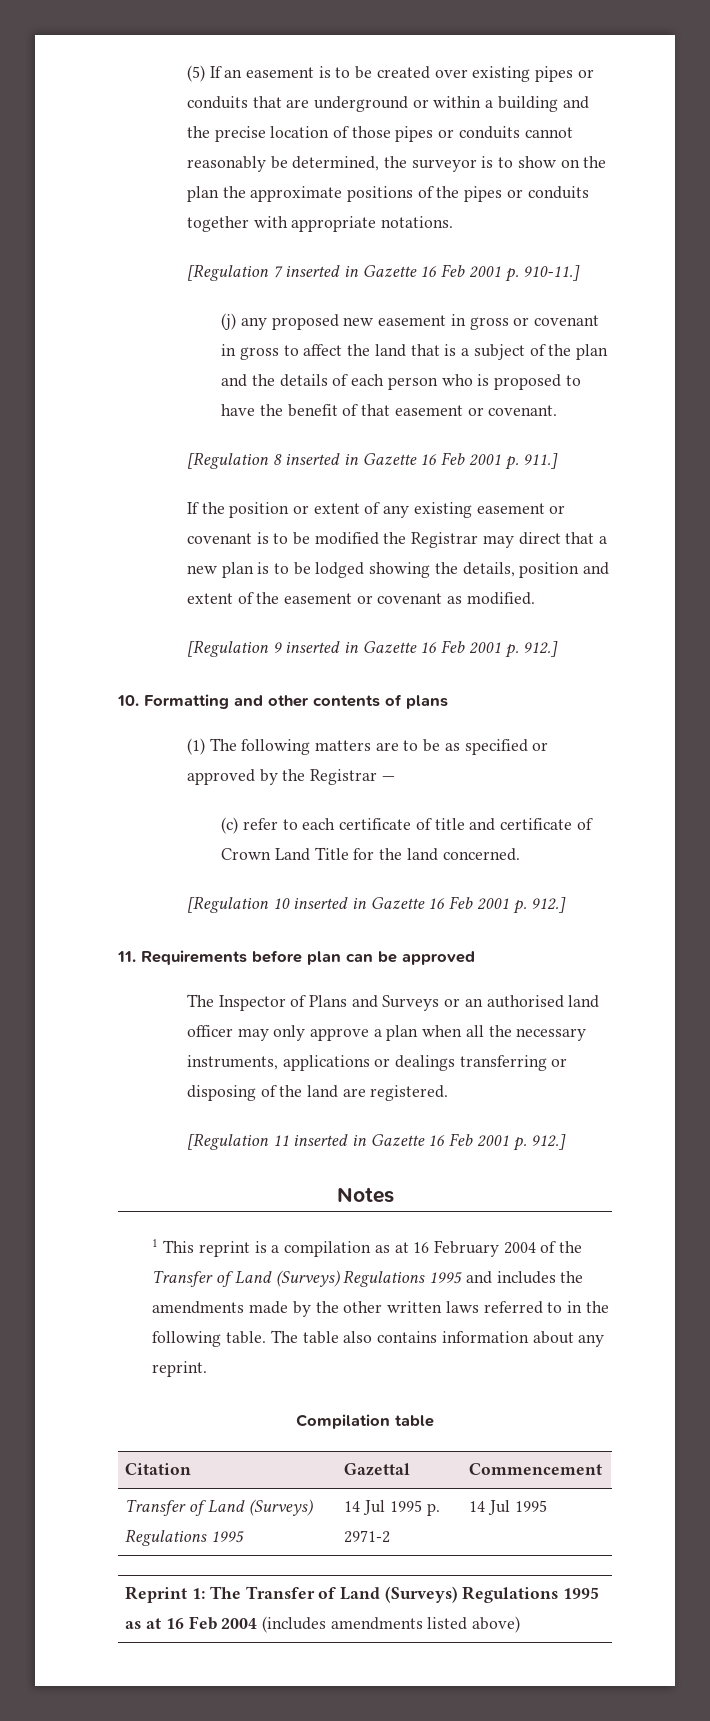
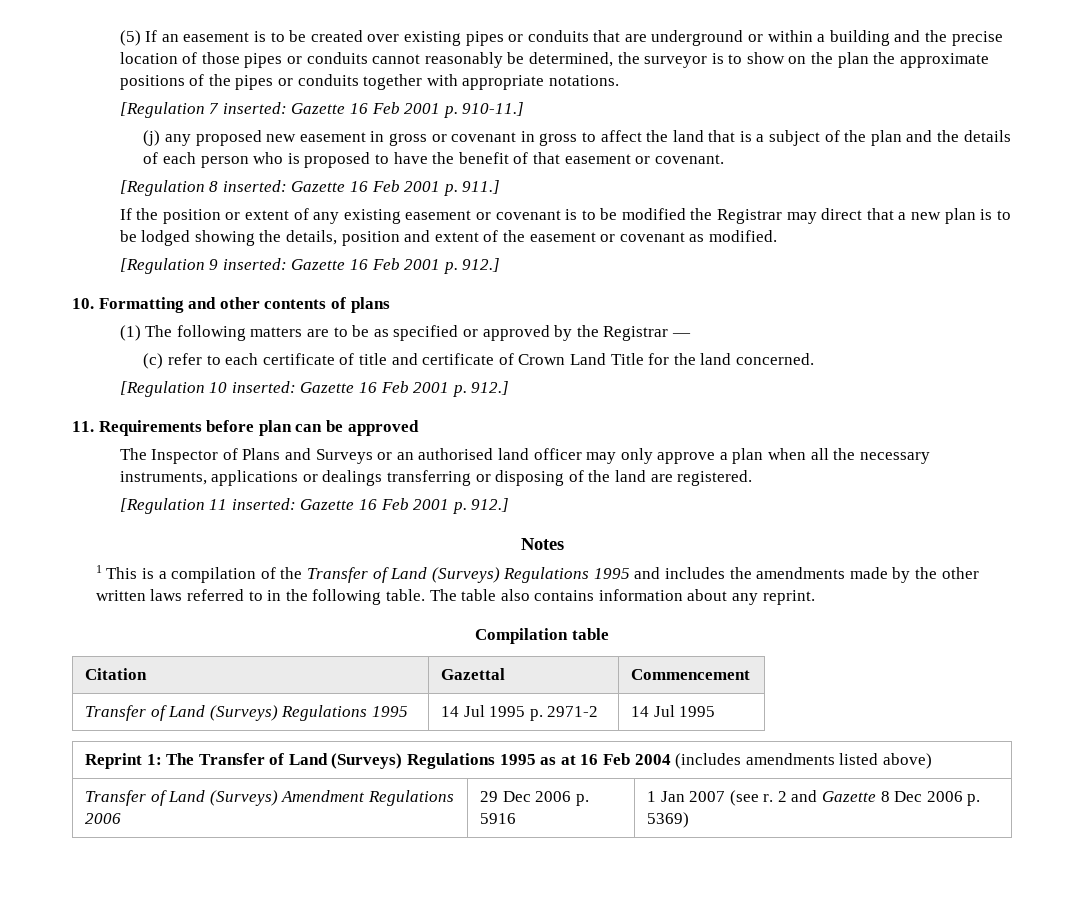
- [Regulation 7 inserted in Gazette 16 Feb 2001 p. 910-11.]
+ [Regulation 7 inserted: Gazette 16 Feb 2001 p. 910-11.]
- [Regulation 8 inserted in Gazette 16 Feb 2001 p. 911.]
+ [Regulation 8 inserted: Gazette 16 Feb 2001 p. 911.]
- [Regulation 9 inserted in Gazette 16 Feb 2001 p. 912.]
+ [Regulation 9 inserted: Gazette 16 Feb 2001 p. 912.]
- [Regulation 10 inserted in Gazette 16 Feb 2001 p. 912.]
+ [Regulation 10 inserted: Gazette 16 Feb 2001 p. 912.]
- [Regulation 11 inserted in Gazette 16 Feb 2001 p. 912.]
+ [Regulation 11 inserted: Gazette 16 Feb 2001 p. 912.]
- 1 This reprint is a compilation as at 16 February 2004 of the Transfer of Land (Surveys) Regulations 1995 and includes the amendments made by the other written laws referred to in the following table.
+ 1 This is a compilation of the Transfer of Land (Surveys) Regulations 1995 and includes the amendments made by the other written laws referred to in the following table.
+ Transfer of Land (Surveys) Amendment Regulations 2006 | 29 Dec 2006 p. 5916 | 1 Jan 2007 (see r. 2 and Gazette 8 Dec 2006 p. 5369)

